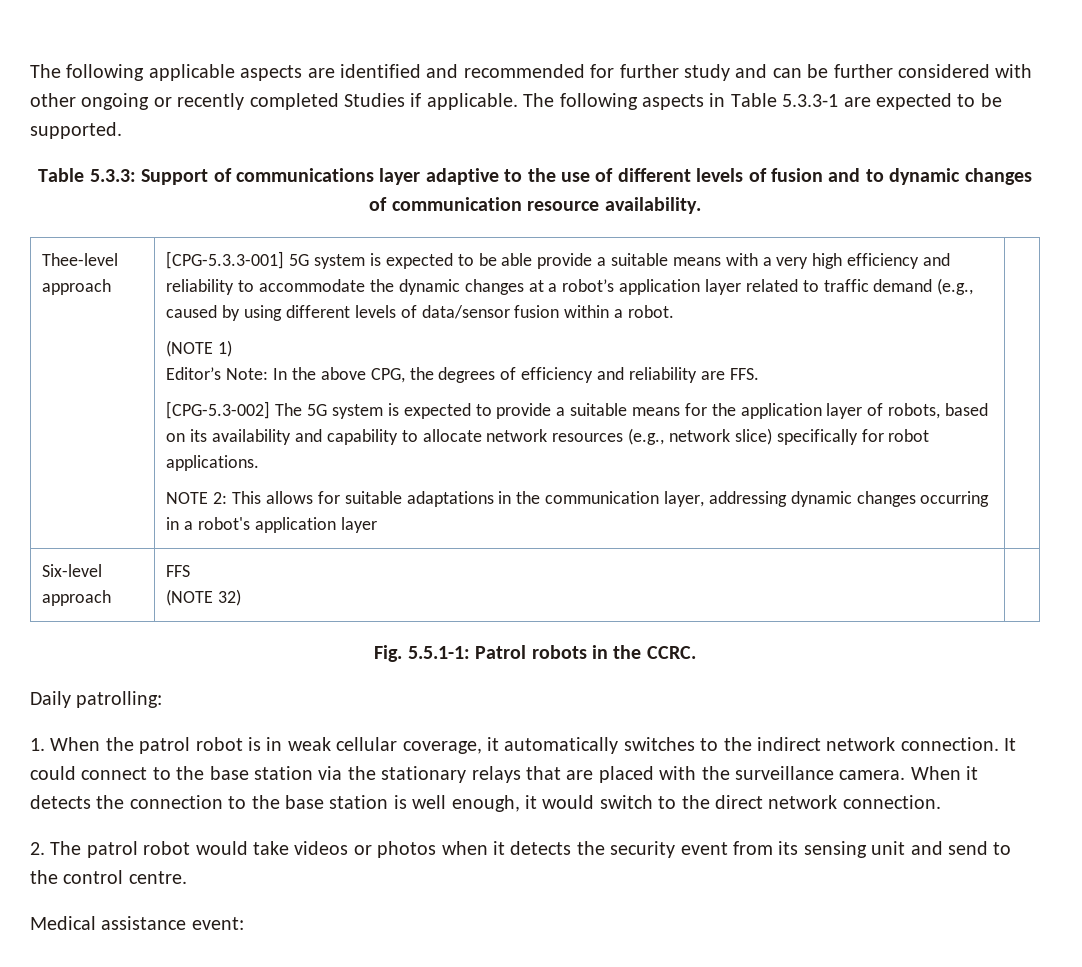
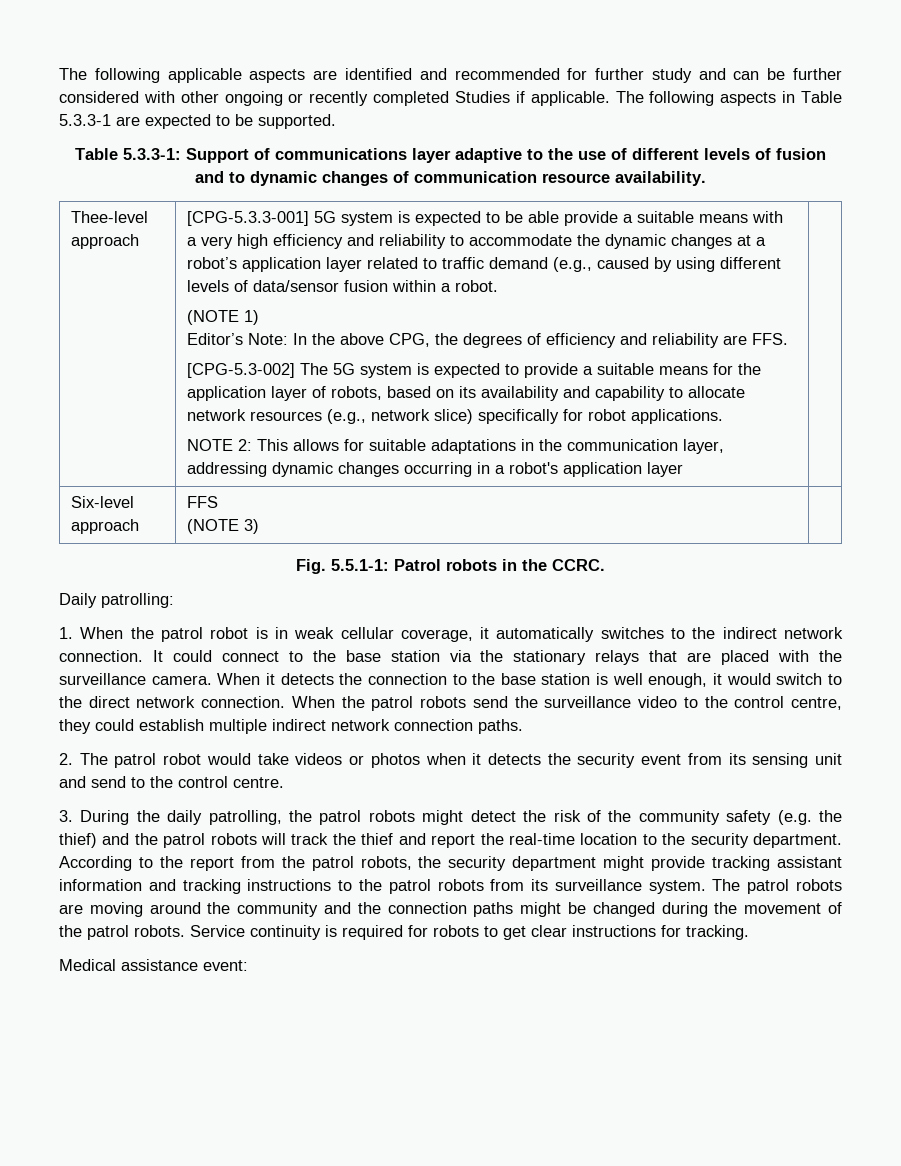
- Table 5.3.3: Support of communications layer adaptive to the use of different levels of fusion and to dynamic changes of communication resource availability.
+ Table 5.3.3-1: Support of communications layer adaptive to the use of different levels of fusion and to dynamic changes of communication resource availability.
  Six-level approach | FFS
- (NOTE 32) |
+ (NOTE 3) |
+ When the patrol robots send the surveillance video to the control centre, they could establish multiple indirect network connection paths.
+ 3. During the daily patrolling, the patrol robots might detect the risk of the community safety (e.g. the thief) and the patrol robots will track the thief and report the real-time location to the security department. According to the report from the patrol robots, the security department might provide tracking assistant information and tracking instructions to the patrol robots from its surveillance system. The patrol robots are moving around the community and the connection paths might be changed during the movement of the patrol robots. Service continuity is required for robots to get clear instructions for tracking.

